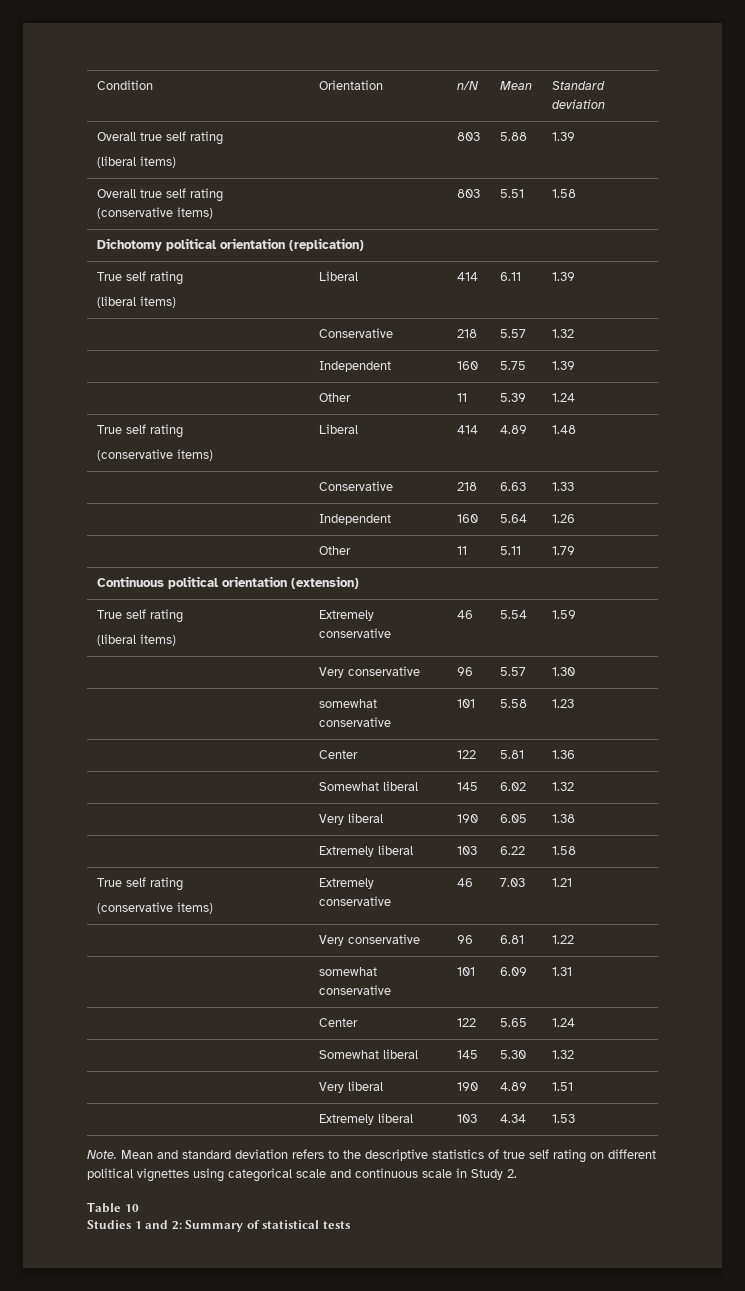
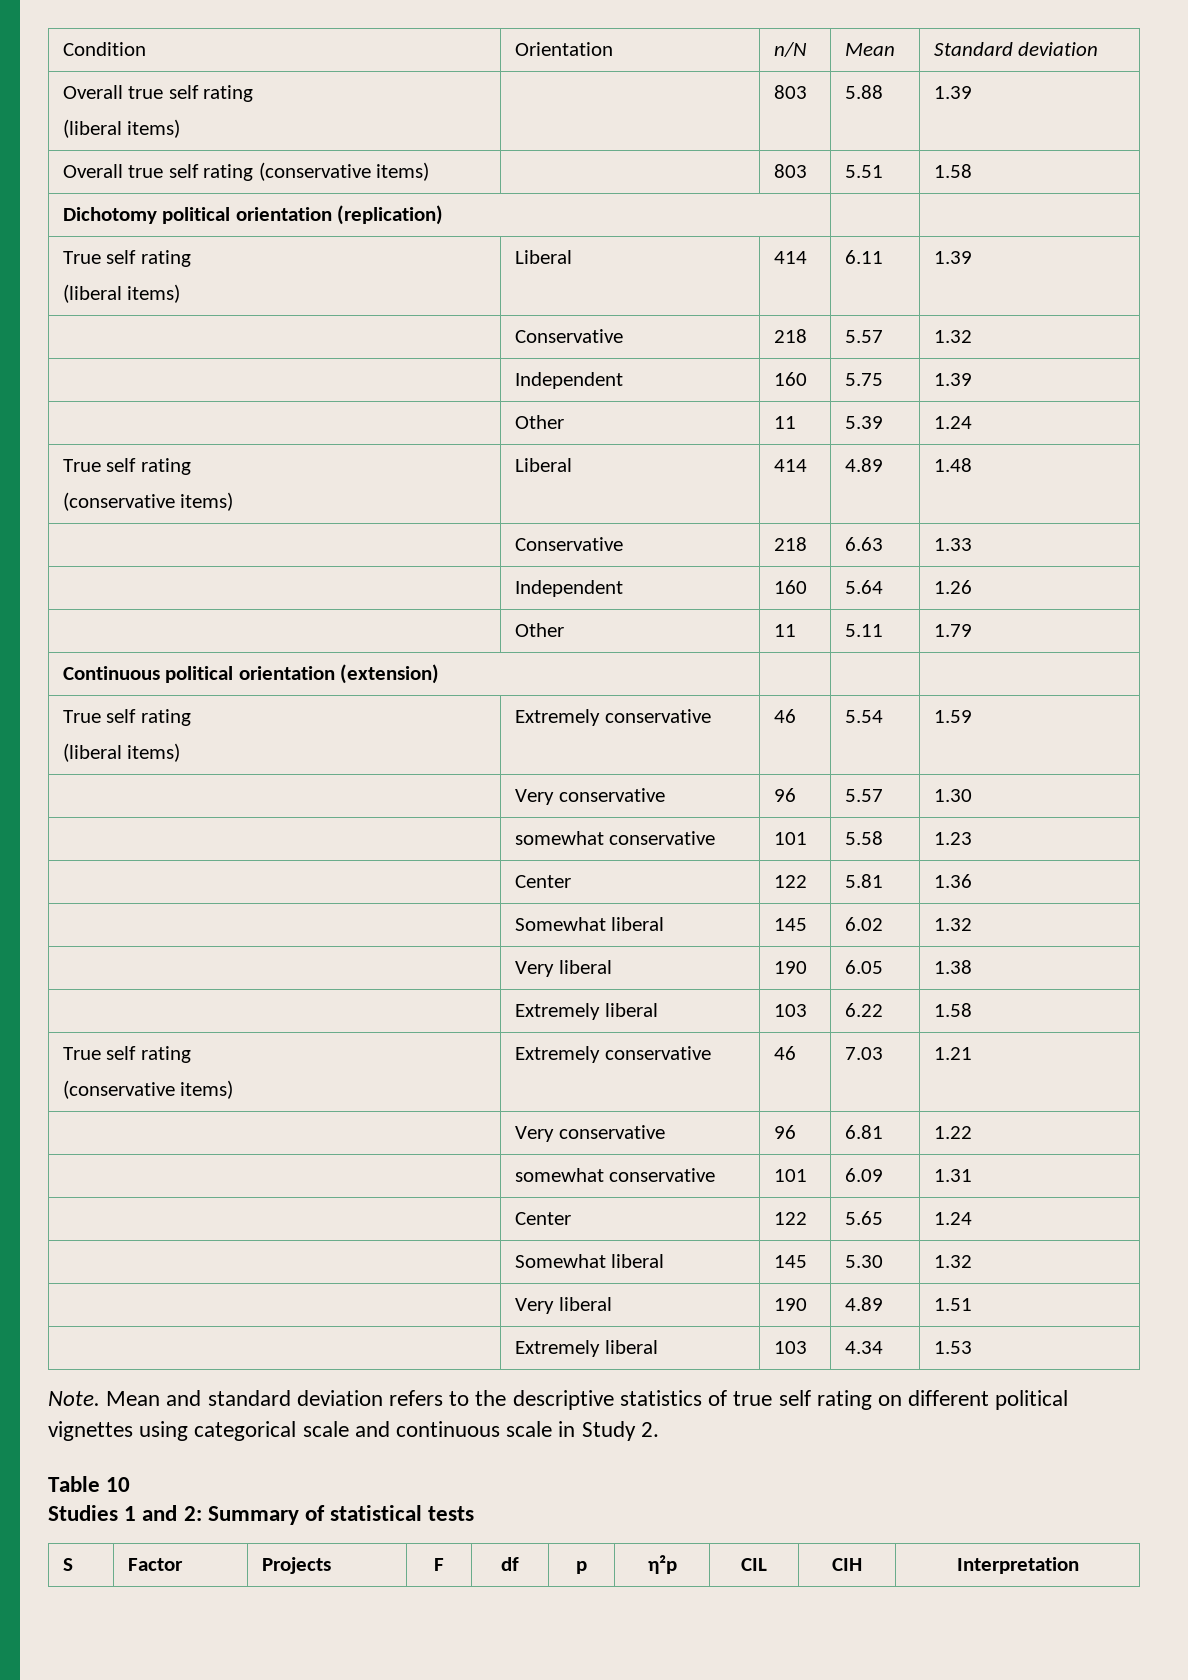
+ S | Factor | Projects | F | df | p | η²p | CIL | CIH | Interpretation

